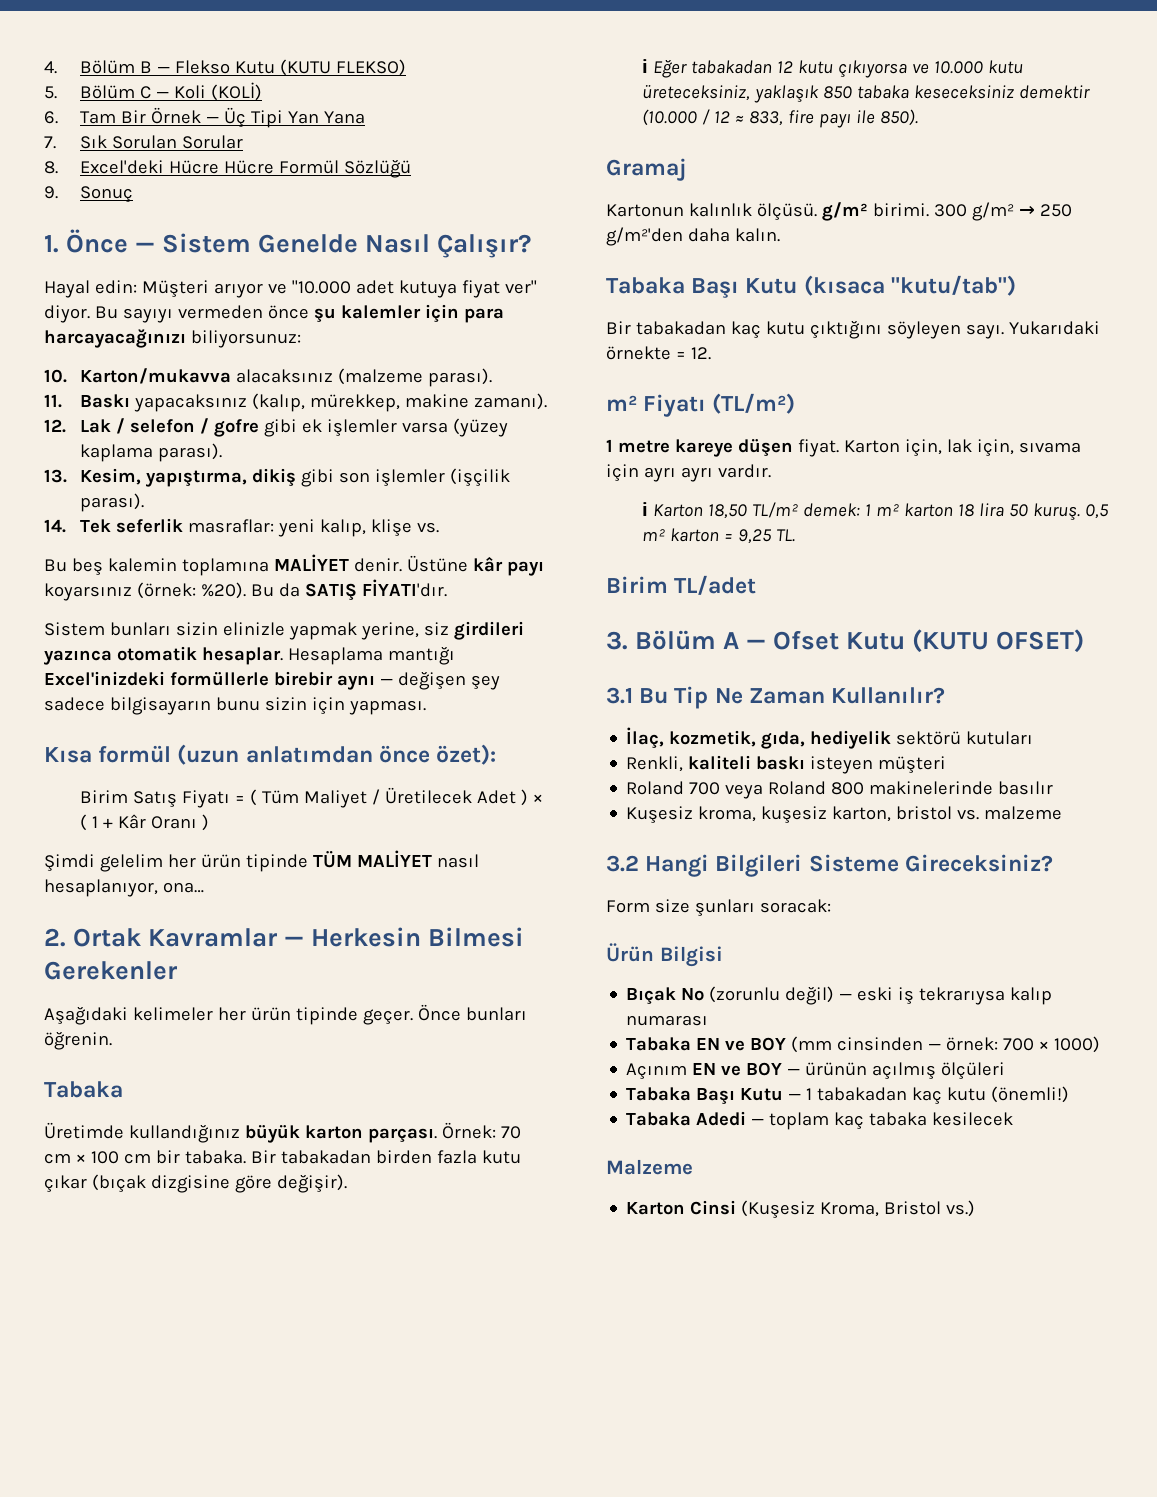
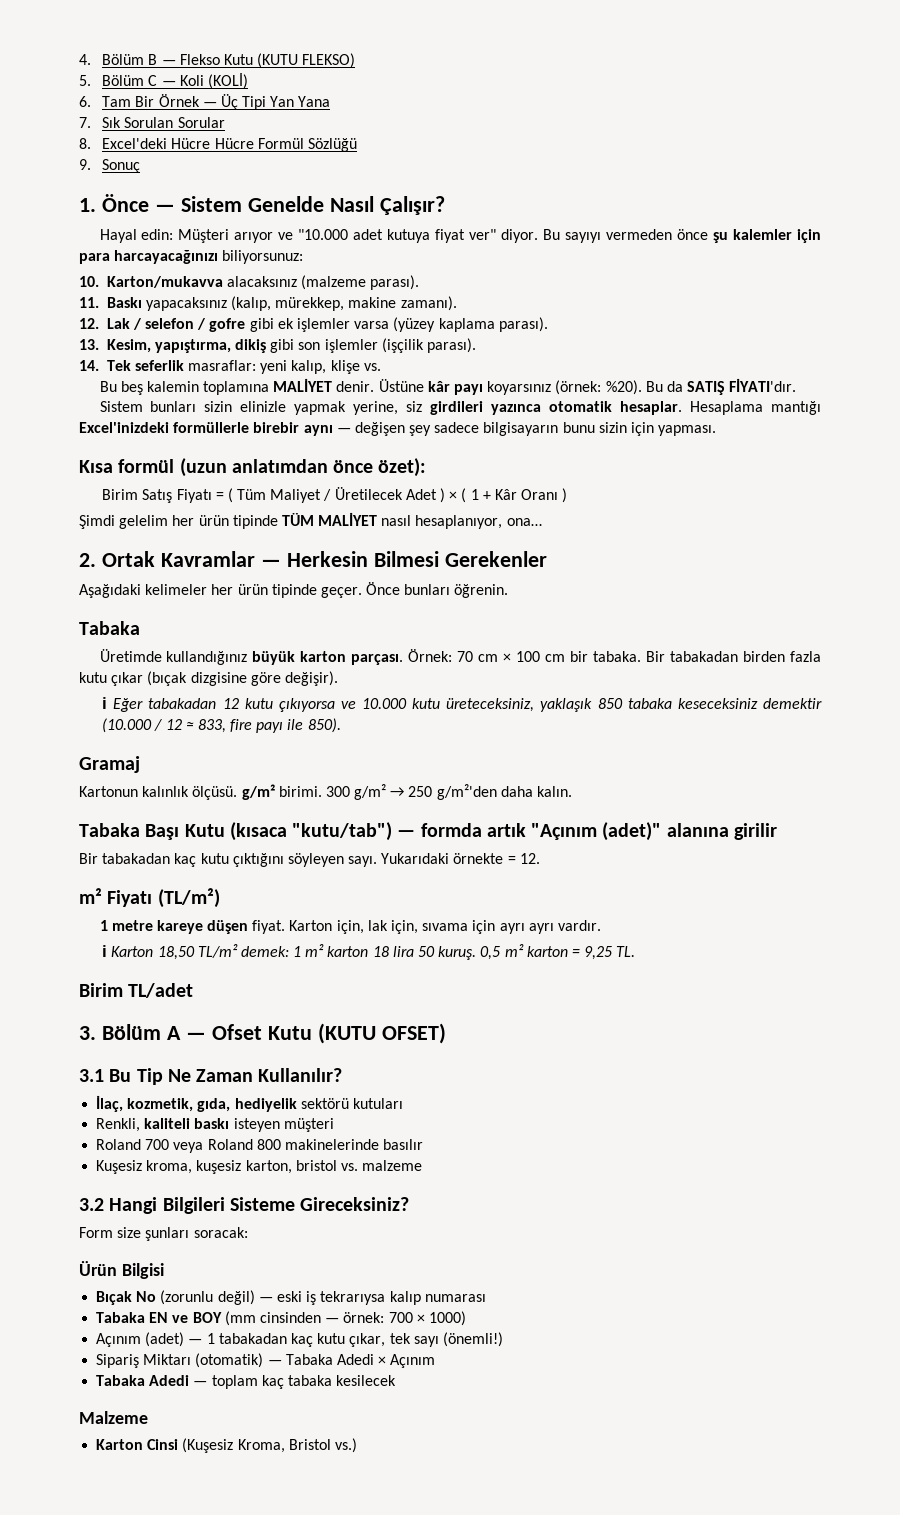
- Tabaka Başı Kutu (kısaca "kutu/tab")
+ Tabaka Başı Kutu (kısaca "kutu/tab") — formda artık "Açınım (adet)" alanına girilir
- Açınım EN ve BOY — ürünün açılmış ölçüleri
- Tabaka Başı Kutu — 1 tabakadan kaç kutu (önemli!)
+ Açınım (adet) — 1 tabakadan kaç kutu çıkar, tek sayı (önemli!)
+ Sipariş Miktarı (otomatik) — Tabaka Adedi × Açınım

